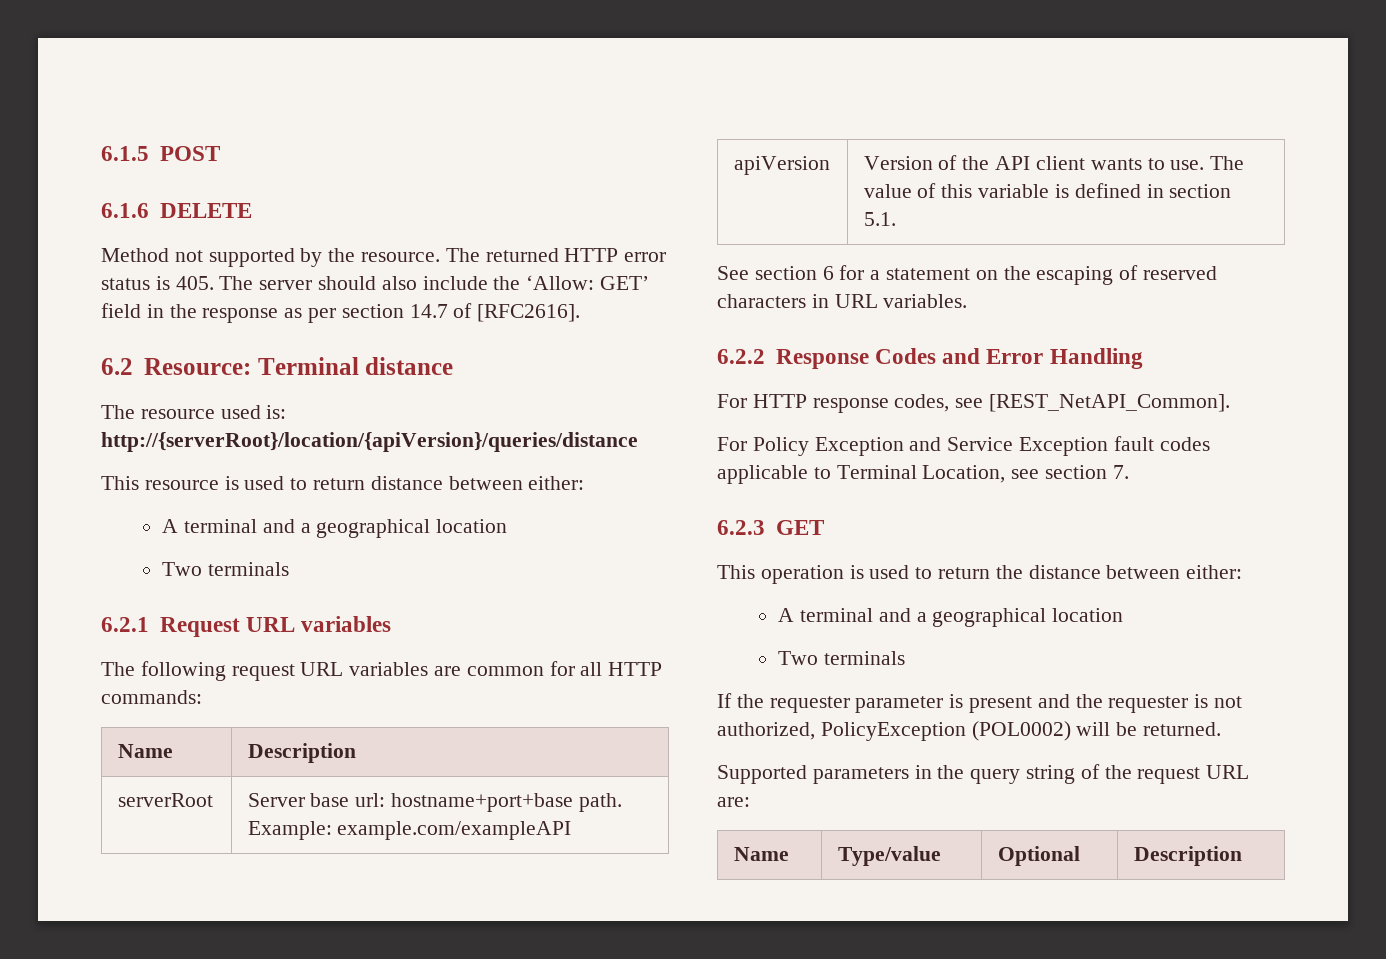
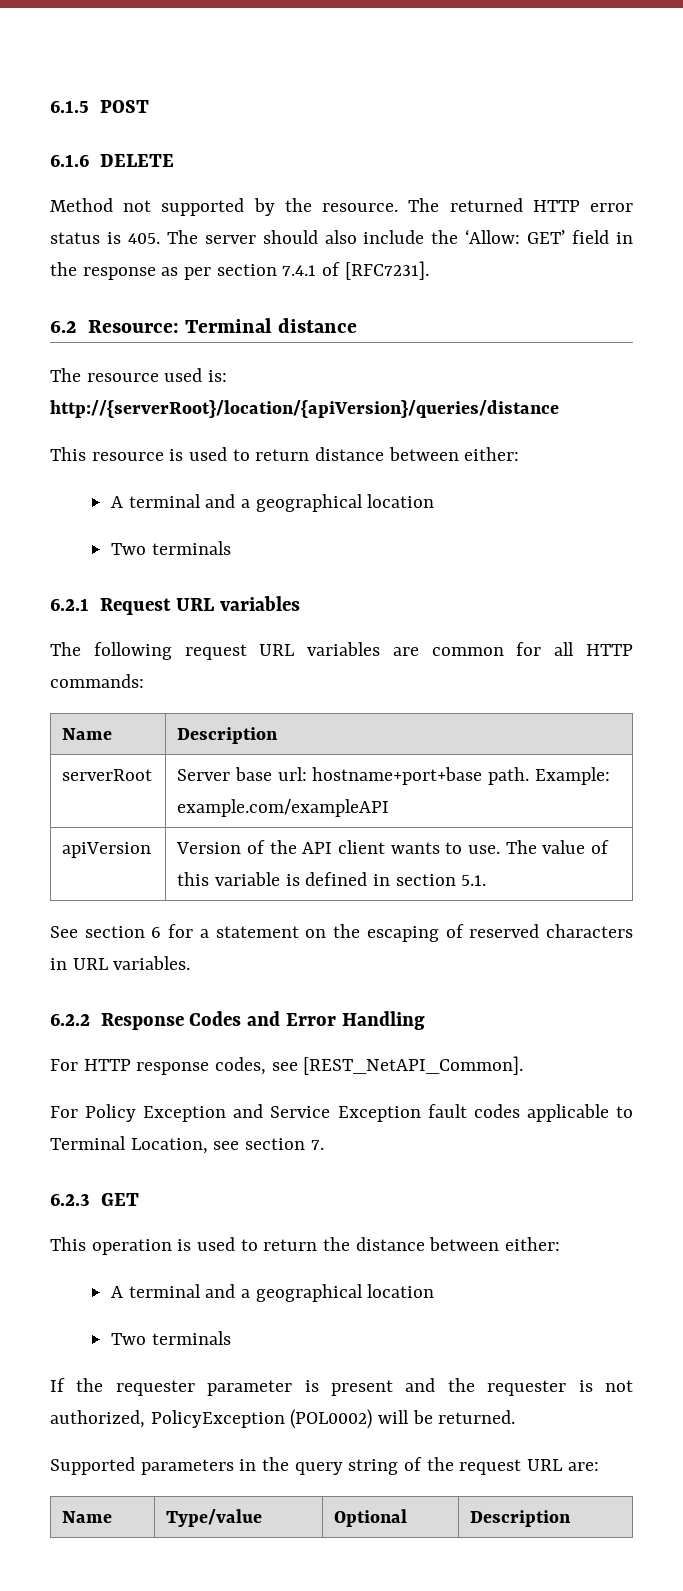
- The returned HTTP error status is 405. The server should also include the ‘Allow: GET’ field in the response as per section 14.7 of [RFC2616].
+ The returned HTTP error status is 405. The server should also include the ‘Allow: GET’ field in the response as per section 7.4.1 of [RFC7231].

